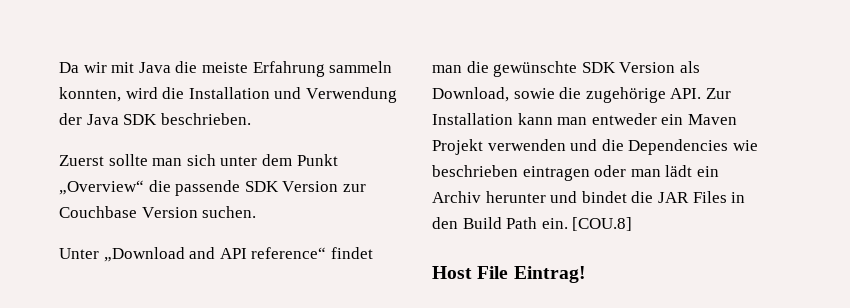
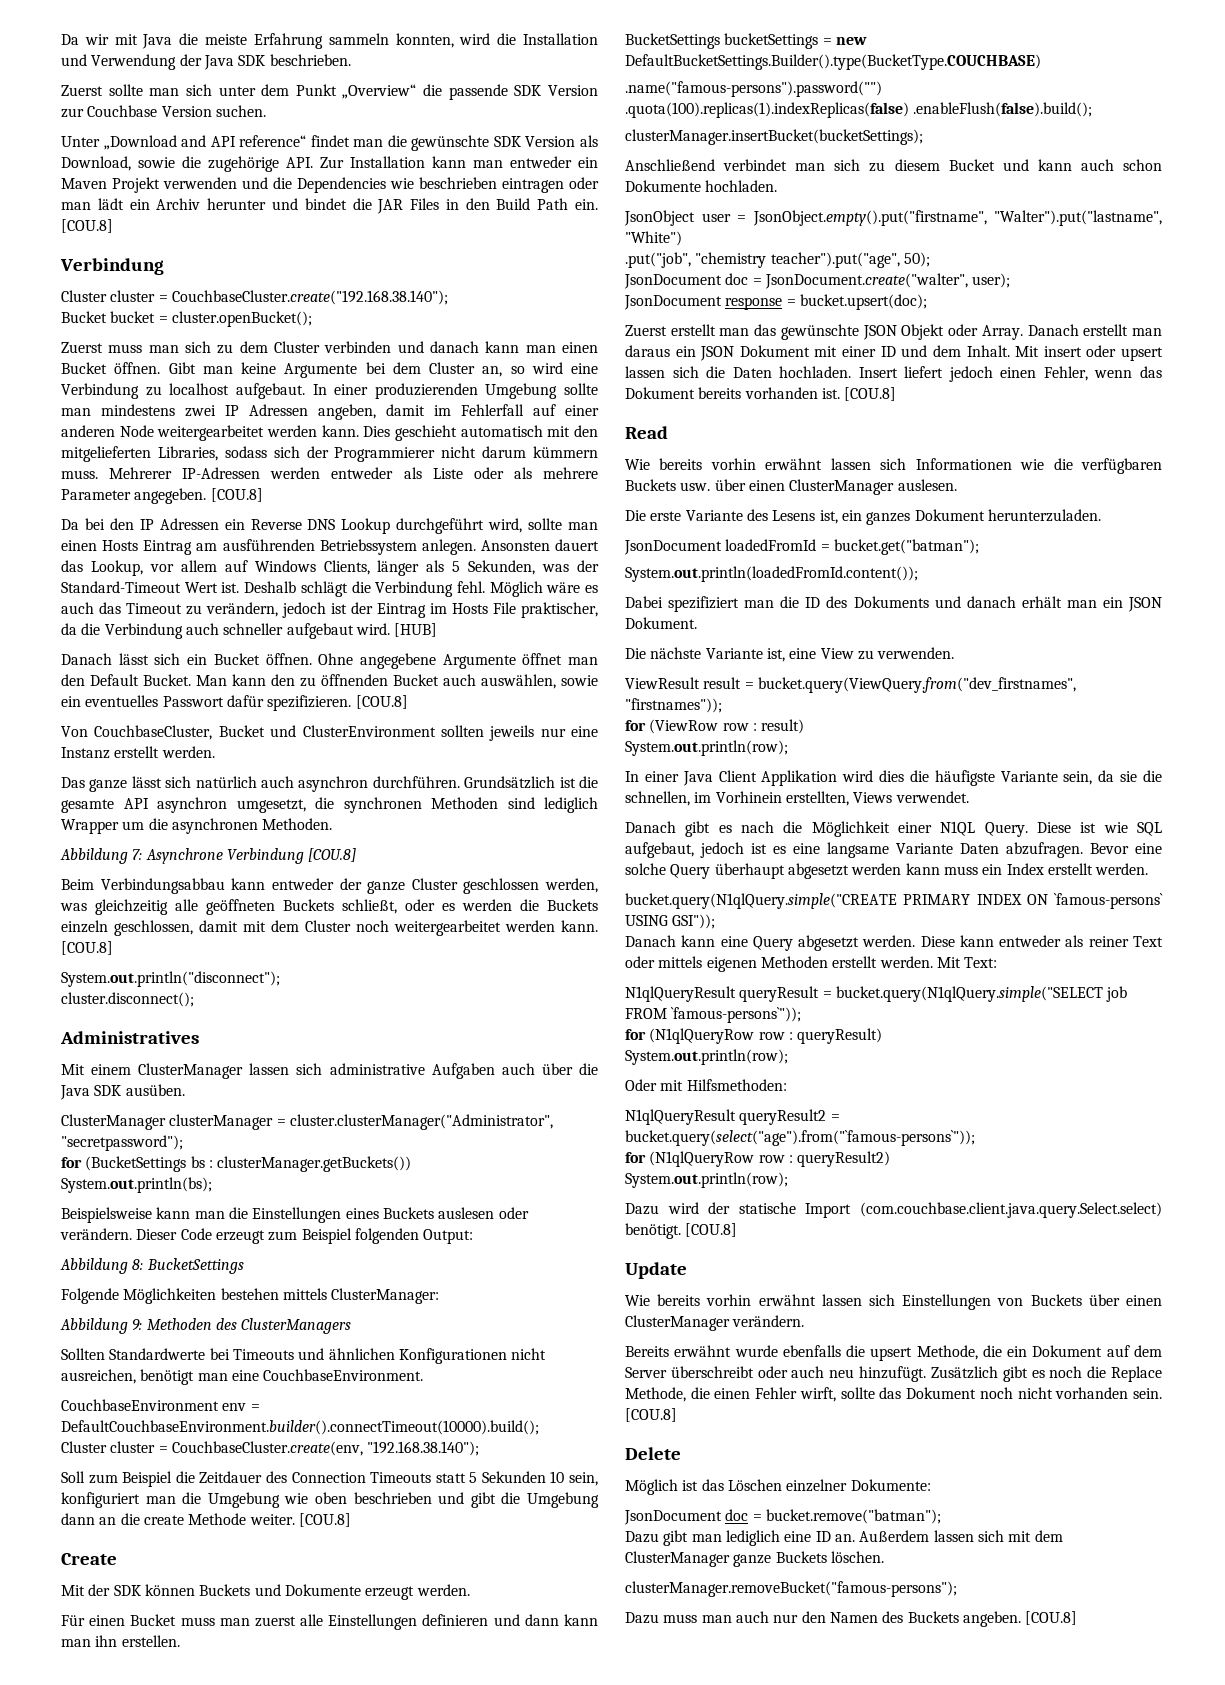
  Unter „Download and API reference“ findet man die gewünschte SDK Version als Download, sowie die zugehörige API. Zur Installation kann man entweder ein Maven Projekt verwenden und die Dependencies wie beschrieben eintragen oder man lädt ein Archiv herunter und bindet die JAR Files in den Build Path ein. [COU.8]
- Host File Eintrag!
+ Verbindung
+ Cluster cluster = CouchbaseCluster.create("192.168.38.140");
+ Bucket bucket = cluster.openBucket();
+ Zuerst muss man sich zu dem Cluster verbinden und danach kann man einen Bucket öffnen. Gibt man keine Argumente bei dem Cluster an, so wird eine Verbindung zu localhost aufgebaut. In einer produzierenden Umgebung sollte man mindestens zwei IP Adressen angeben, damit im Fehlerfall auf einer anderen Node weitergearbeitet werden kann. Dies geschieht automatisch mit den mitgelieferten Libraries, sodass sich der Programmierer nicht darum kümmern muss. Mehrerer IP-Adressen werden entweder als Liste oder als mehrere Parameter angegeben. [COU.8]
+ Da bei den IP Adressen ein Reverse DNS Lookup durchgeführt wird, sollte man einen Hosts Eintrag am ausführenden Betriebssystem anlegen. Ansonsten dauert das Lookup, vor allem auf Windows Clients, länger als 5 Sekunden, was der Standard-Timeout Wert ist. Deshalb schlägt die Verbindung fehl. Möglich wäre es auch das Timeout zu verändern, jedoch ist der Eintrag im Hosts File praktischer, da die Verbindung auch schneller aufgebaut wird. [HUB]
+ Danach lässt sich ein Bucket öffnen. Ohne angegebene Argumente öffnet man den Default Bucket. Man kann den zu öffnenden Bucket auch auswählen, sowie ein eventuelles Passwort dafür spezifizieren. [COU.8]
+ Von CouchbaseCluster, Bucket und ClusterEnvironment sollten jeweils nur eine Instanz erstellt werden.
+ Das ganze lässt sich natürlich auch asynchron durchführen. Grundsätzlich ist die gesamte API asynchron umgesetzt, die synchronen Methoden sind lediglich Wrapper um die asynchronen Methoden.
+ Abbildung 7: Asynchrone Verbindung [COU.8]
+ Beim Verbindungsabbau kann entweder der ganze Cluster geschlossen werden, was gleichzeitig alle geöffneten Buckets schließt, oder es werden die Buckets einzeln geschlossen, damit mit dem Cluster noch weitergearbeitet werden kann. [COU.8]
+ System.out.println("disconnect");
+ cluster.disconnect();
+ Administratives
+ Mit einem ClusterManager lassen sich administrative Aufgaben auch über die Java SDK ausüben.
+ ClusterManager clusterManager = cluster.clusterManager("Administrator", "secretpassword");
+ for (BucketSettings bs : clusterManager.getBuckets())
+ System.out.println(bs);
+ Beispielsweise kann man die Einstellungen eines Buckets auslesen oder verändern. Dieser Code erzeugt zum Beispiel folgenden Output:
+ Abbildung 8: BucketSettings
+ Folgende Möglichkeiten bestehen mittels ClusterManager:
+ Abbildung 9: Methoden des ClusterManagers
+ Sollten Standardwerte bei Timeouts und ähnlichen Konfigurationen nicht ausreichen, benötigt man eine CouchbaseEnvironment.
+ CouchbaseEnvironment env = DefaultCouchbaseEnvironment.builder().connectTimeout(10000).build();
+ Cluster cluster = CouchbaseCluster.create(env, "192.168.38.140");
+ Soll zum Beispiel die Zeitdauer des Connection Timeouts statt 5 Sekunden 10 sein, konfiguriert man die Umgebung wie oben beschrieben und gibt die Umgebung dann an die create Methode weiter. [COU.8]
+ Create
+ Mit der SDK können Buckets und Dokumente erzeugt werden.
+ Für einen Bucket muss man zuerst alle Einstellungen definieren und dann kann man ihn erstellen.
+ BucketSettings bucketSettings = new DefaultBucketSettings.Builder().type(BucketType.COUCHBASE)
+ .name("famous-persons").password("") .quota(100).replicas(1).indexReplicas(false) .enableFlush(false).build();
+ clusterManager.insertBucket(bucketSettings);
+ Anschließend verbindet man sich zu diesem Bucket und kann auch schon Dokumente hochladen.
+ JsonObject user = JsonObject.empty().put("firstname", "Walter").put("lastname", "White")
+ .put("job", "chemistry teacher").put("age", 50);
+ JsonDocument doc = JsonDocument.create("walter", user);
+ JsonDocument response = bucket.upsert(doc);
+ Zuerst erstellt man das gewünschte JSON Objekt oder Array. Danach erstellt man daraus ein JSON Dokument mit einer ID und dem Inhalt. Mit insert oder upsert lassen sich die Daten hochladen. Insert liefert jedoch einen Fehler, wenn das Dokument bereits vorhanden ist. [COU.8]
+ Read
+ Wie bereits vorhin erwähnt lassen sich Informationen wie die verfügbaren Buckets usw. über einen ClusterManager auslesen.
+ Die erste Variante des Lesens ist, ein ganzes Dokument herunterzuladen.
+ JsonDocument loadedFromId = bucket.get("batman");
+ System.out.println(loadedFromId.content());
+ Dabei spezifiziert man die ID des Dokuments und danach erhält man ein JSON Dokument.
+ Die nächste Variante ist, eine View zu verwenden.
+ ViewResult result = bucket.query(ViewQuery.from("dev_firstnames", "firstnames"));
+ for (ViewRow row : result)
+ System.out.println(row);
+ In einer Java Client Applikation wird dies die häufigste Variante sein, da sie die schnellen, im Vorhinein erstellten, Views verwendet.
+ Danach gibt es nach die Möglichkeit einer N1QL Query. Diese ist wie SQL aufgebaut, jedoch ist es eine langsame Variante Daten abzufragen. Bevor eine solche Query überhaupt abgesetzt werden kann muss ein Index erstellt werden.
+ bucket.query(N1qlQuery.simple("CREATE PRIMARY INDEX ON `famous-persons` USING GSI"));
+ Danach kann eine Query abgesetzt werden. Diese kann entweder als reiner Text oder mittels eigenen Methoden erstellt werden. Mit Text:
+ N1qlQueryResult queryResult = bucket.query(N1qlQuery.simple("SELECT job FROM `famous-persons`"));
+ for (N1qlQueryRow row : queryResult)
+ System.out.println(row);
+ Oder mit Hilfsmethoden:
+ N1qlQueryResult queryResult2 = bucket.query(select("age").from("`famous-persons`"));
+ for (N1qlQueryRow row : queryResult2)
+ System.out.println(row);
+ Dazu wird der statische Import (com.couchbase.client.java.query.Select.select) benötigt. [COU.8]
+ Update
+ Wie bereits vorhin erwähnt lassen sich Einstellungen von Buckets über einen ClusterManager verändern.
+ Bereits erwähnt wurde ebenfalls die upsert Methode, die ein Dokument auf dem Server überschreibt oder auch neu hinzufügt. Zusätzlich gibt es noch die Replace Methode, die einen Fehler wirft, sollte das Dokument noch nicht vorhanden sein. [COU.8]
+ Delete
+ Möglich ist das Löschen einzelner Dokumente:
+ JsonDocument doc = bucket.remove("batman");
+ Dazu gibt man lediglich eine ID an. Außerdem lassen sich mit dem ClusterManager ganze Buckets löschen.
+ clusterManager.removeBucket("famous-persons");
+ Dazu muss man auch nur den Namen des Buckets angeben. [COU.8]

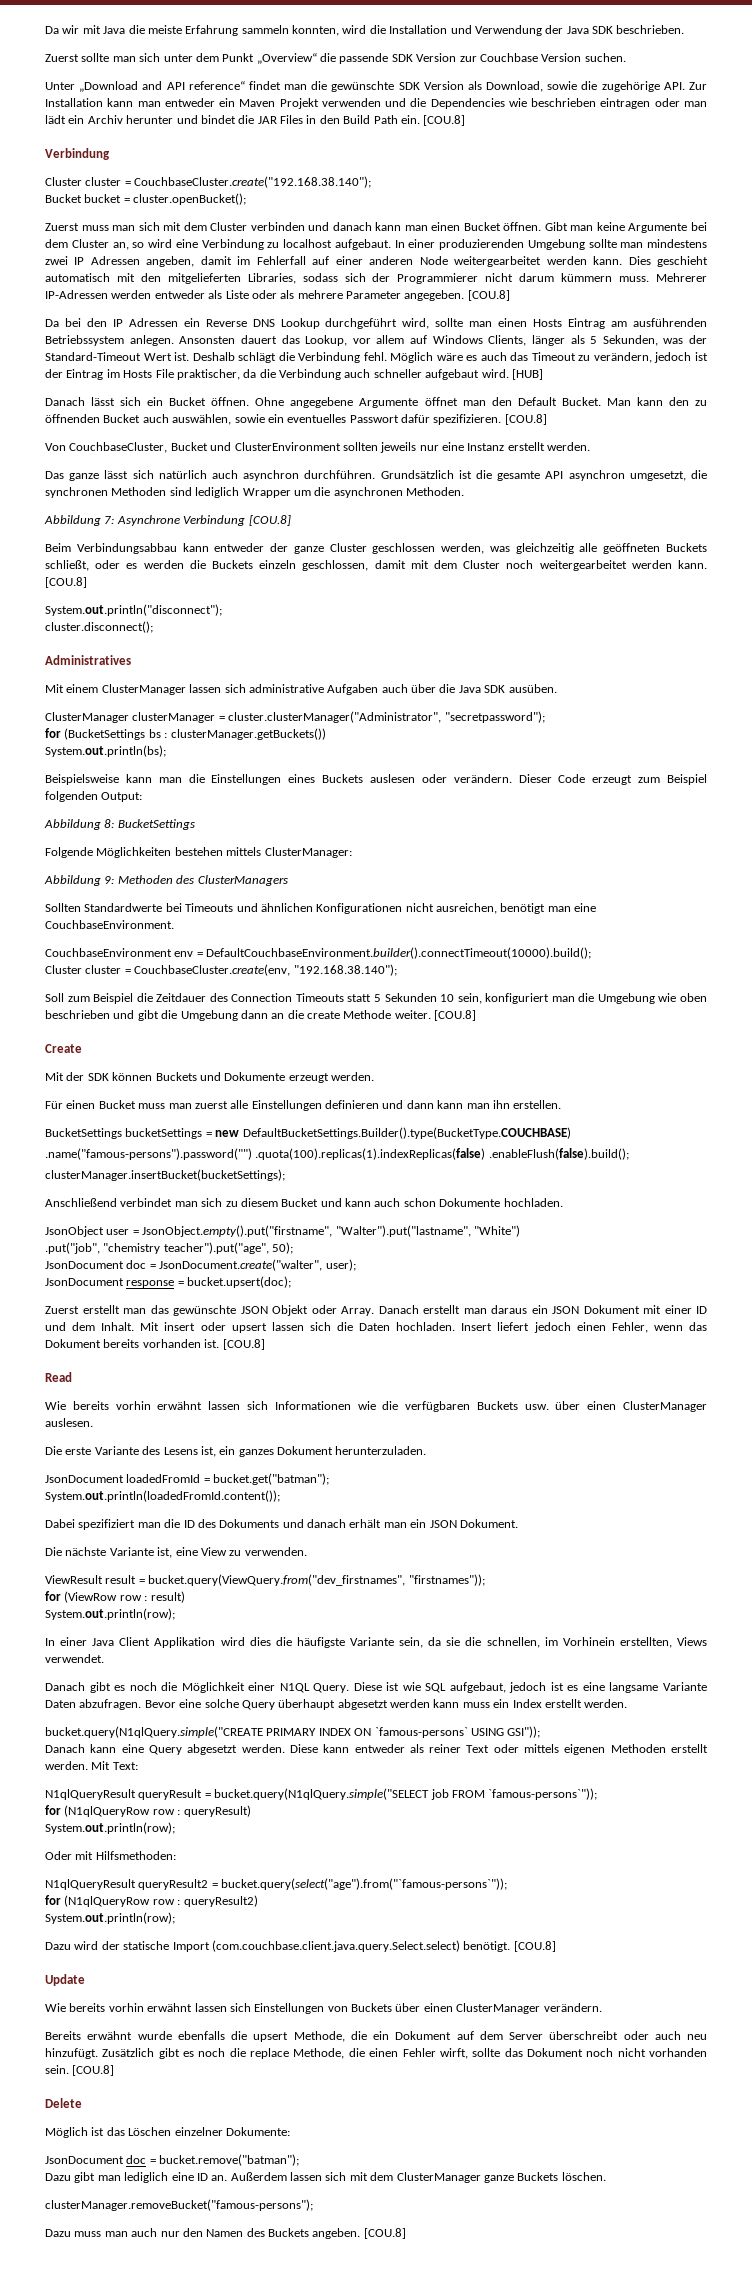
- Zuerst muss man sich zu dem Cluster verbinden und danach kann man einen Bucket öffnen.
+ Zuerst muss man sich mit dem Cluster verbinden und danach kann man einen Bucket öffnen.
- Danach gibt es nach die Möglichkeit einer N1QL Query.
+ Danach gibt es noch die Möglichkeit einer N1QL Query.
- Zusätzlich gibt es noch die Replace Methode, die einen Fehler wirft, sollte das Dokument noch nicht vorhanden sein.
+ Zusätzlich gibt es noch die replace Methode, die einen Fehler wirft, sollte das Dokument noch nicht vorhanden sein.

